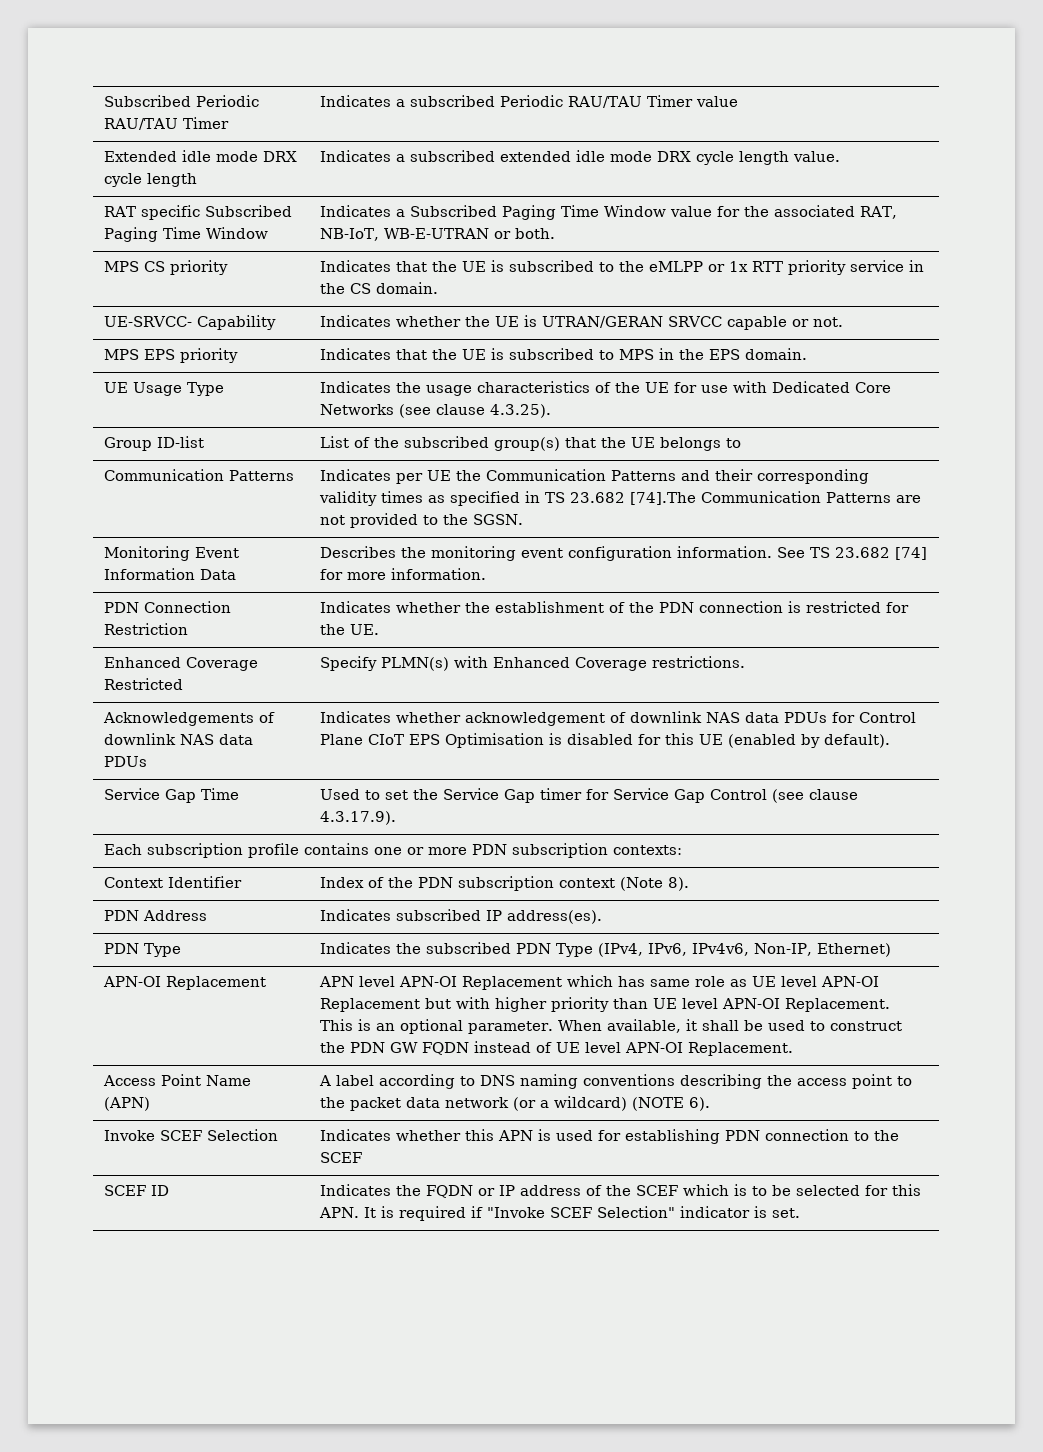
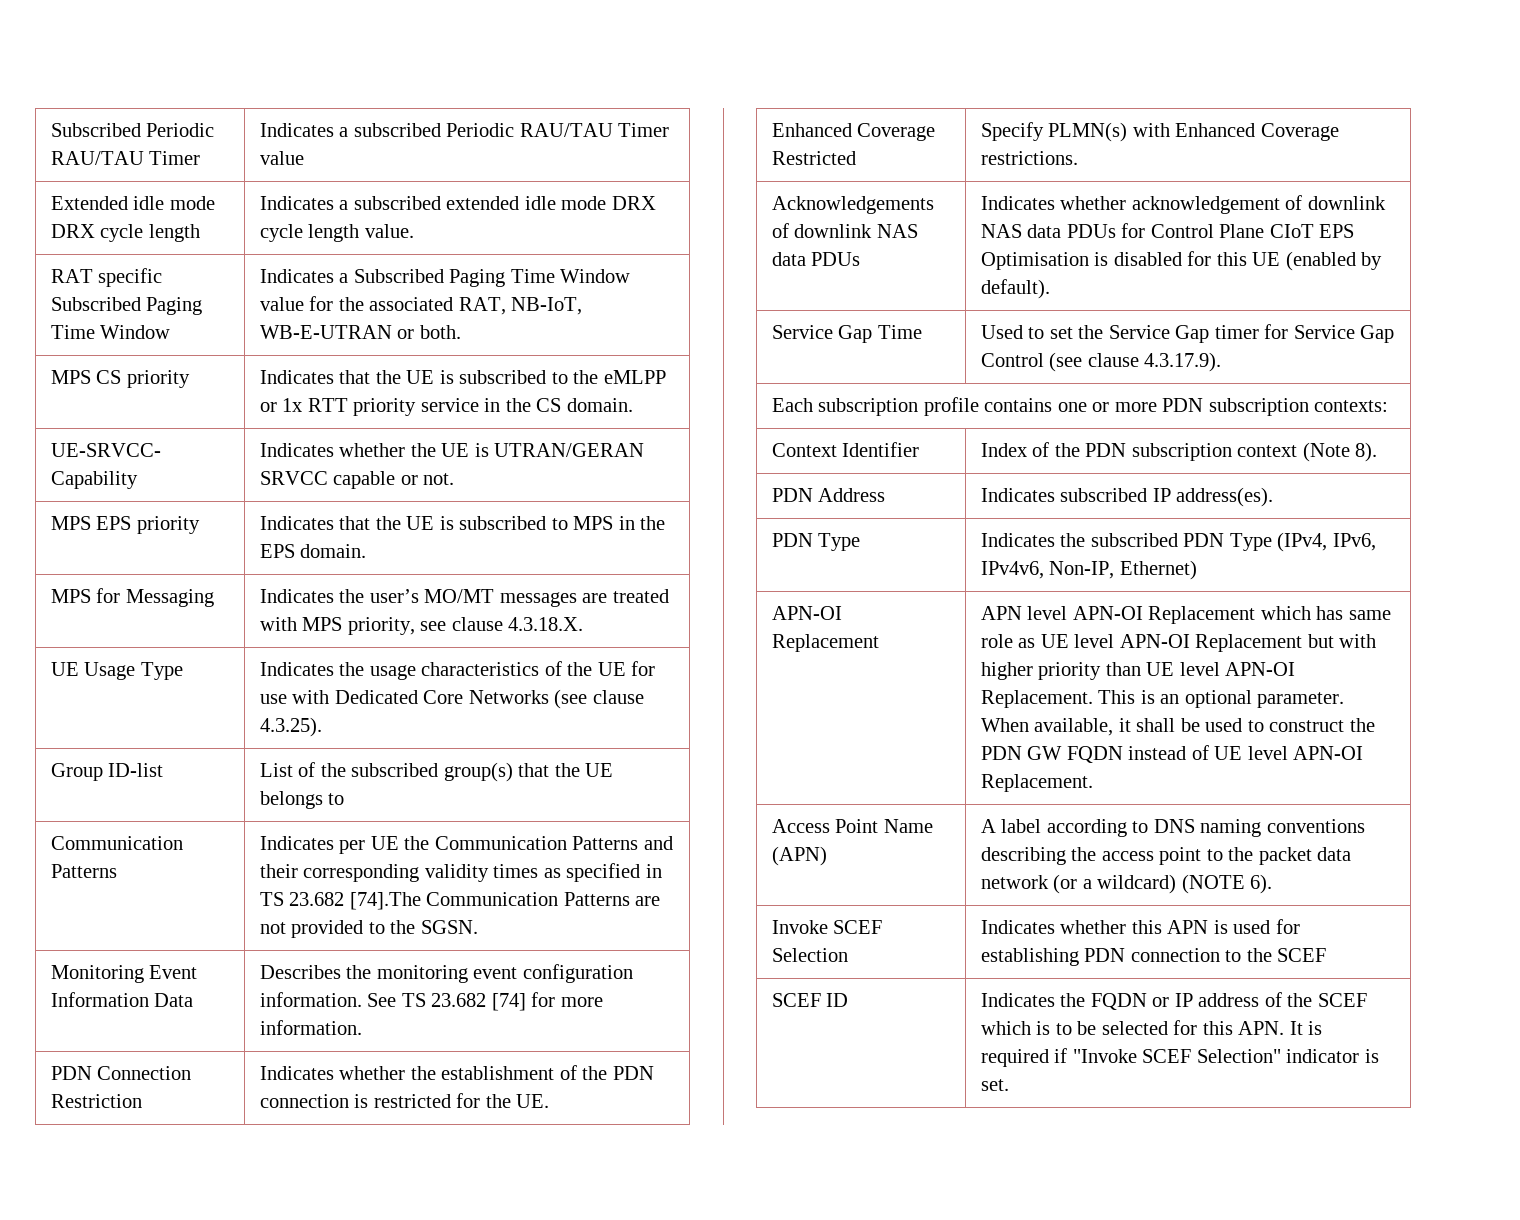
+ MPS for Messaging | Indicates the user’s MO/MT messages are treated with MPS priority, see clause 4.3.18.X.

